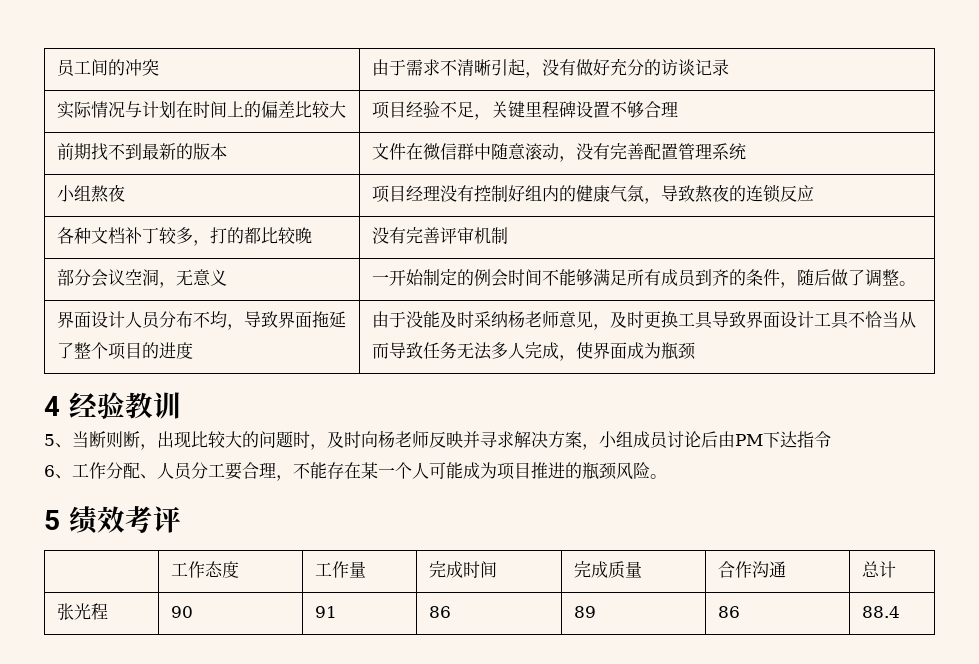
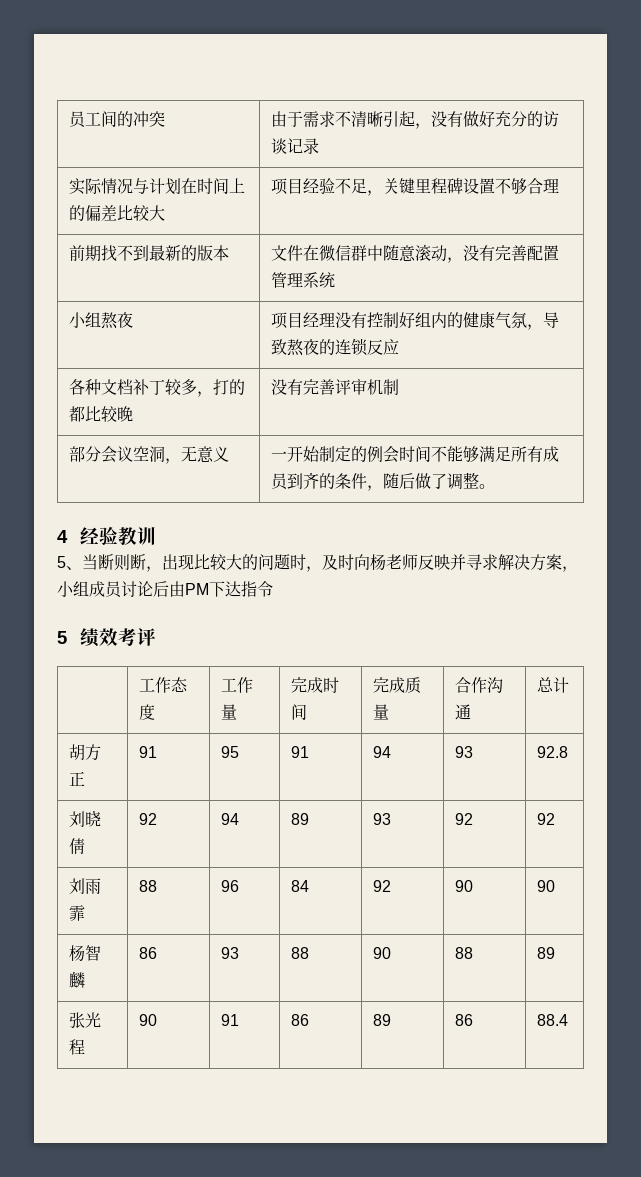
- 界面设计人员分布不均，导致界面拖延了整个项目的进度 | 由于没能及时采纳杨老师意见，及时更换工具导致界面设计工具不恰当从而导致任务无法多人完成，使界面成为瓶颈
- 6、工作分配、人员分工要合理，不能存在某一个人可能成为项目推进的瓶颈风险。
+ 胡方正 | 91 | 95 | 91 | 94 | 93 | 92.8
+ 刘晓倩 | 92 | 94 | 89 | 93 | 92 | 92
+ 刘雨霏 | 88 | 96 | 84 | 92 | 90 | 90
+ 杨智麟 | 86 | 93 | 88 | 90 | 88 | 89

